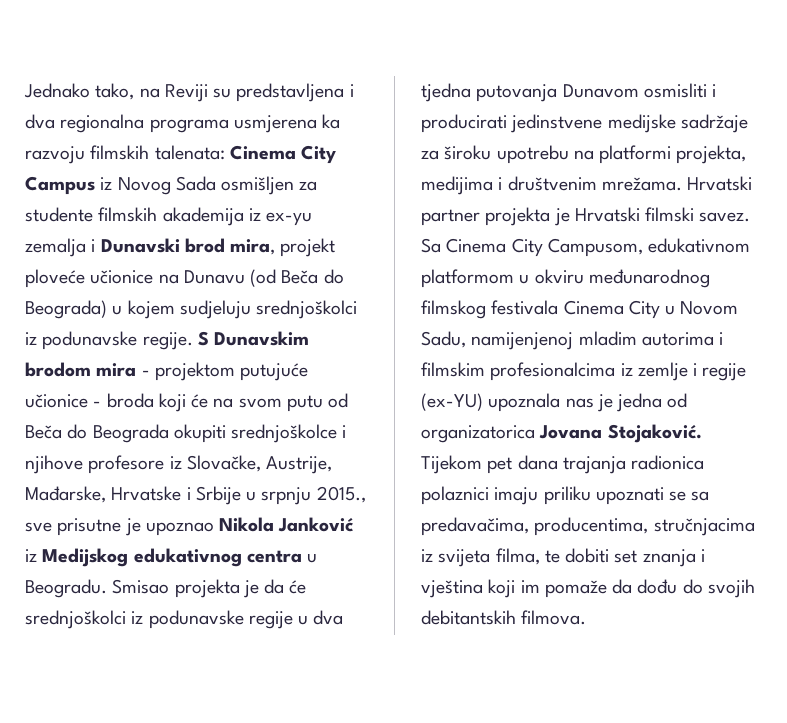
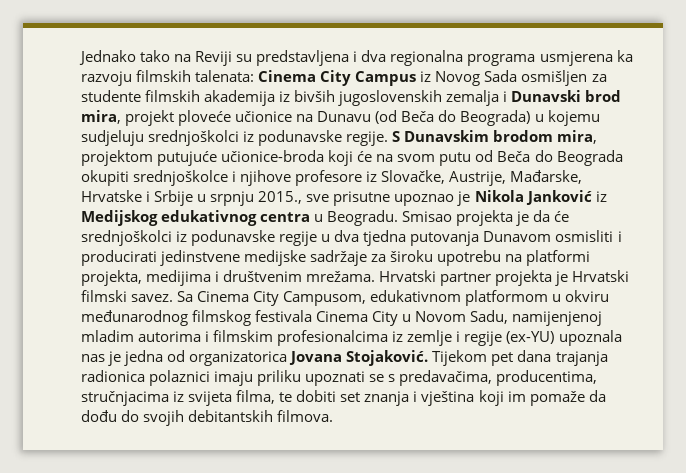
- Jednako tako, na Reviji su predstavljena i dva regionalna programa usmjerena ka razvoju filmskih talenata: Cinema City Campus iz Novog Sada osmišljen za studente filmskih akademija iz ex-yu zemalja i Dunavski brod mira, projekt ploveće učionice na Dunavu (od Beča do Beograda) u kojem sudjeluju srednjoškolci iz podunavske regije.
+ Jednako tako na Reviji su predstavljena i dva regionalna programa usmjerena ka razvoju filmskih talenata: Cinema City Campus iz Novog Sada osmišljen za studente filmskih akademija iz bivših jugoslovenskih zemalja i Dunavski brod mira, projekt ploveće učionice na Dunavu (od Beča do Beograda) u kojemu sudjeluju srednjoškolci iz podunavske regije.
- S Dunavskim brodom mira - projektom putujuće učionice - broda koji će na svom putu od Beča do Beograda okupiti srednjoškolce i njihove profesore iz Slovačke, Austrije, Mađarske, Hrvatske i Srbije u srpnju 2015., sve prisutne je upoznao Nikola Janković iz Medijskog edukativnog centra u Beogradu.
+ S Dunavskim brodom mira, projektom putujuće učionice-broda koji će na svom putu od Beča do Beograda okupiti srednjoškolce i njihove profesore iz Slovačke, Austrije, Mađarske, Hrvatske i Srbije u srpnju 2015., sve prisutne upoznao je Nikola Janković iz Medijskog edukativnog centra u Beogradu.
- Tijekom pet dana trajanja radionica polaznici imaju priliku upoznati se sa predavačima, producentima, stručnjacima iz svijeta filma, te dobiti set znanja i vještina koji im pomaže da dođu do svojih debitantskih filmova.
+ Tijekom pet dana trajanja radionica polaznici imaju priliku upoznati se s predavačima, producentima, stručnjacima iz svijeta filma, te dobiti set znanja i vještina koji im pomaže da dođu do svojih debitantskih filmova.

